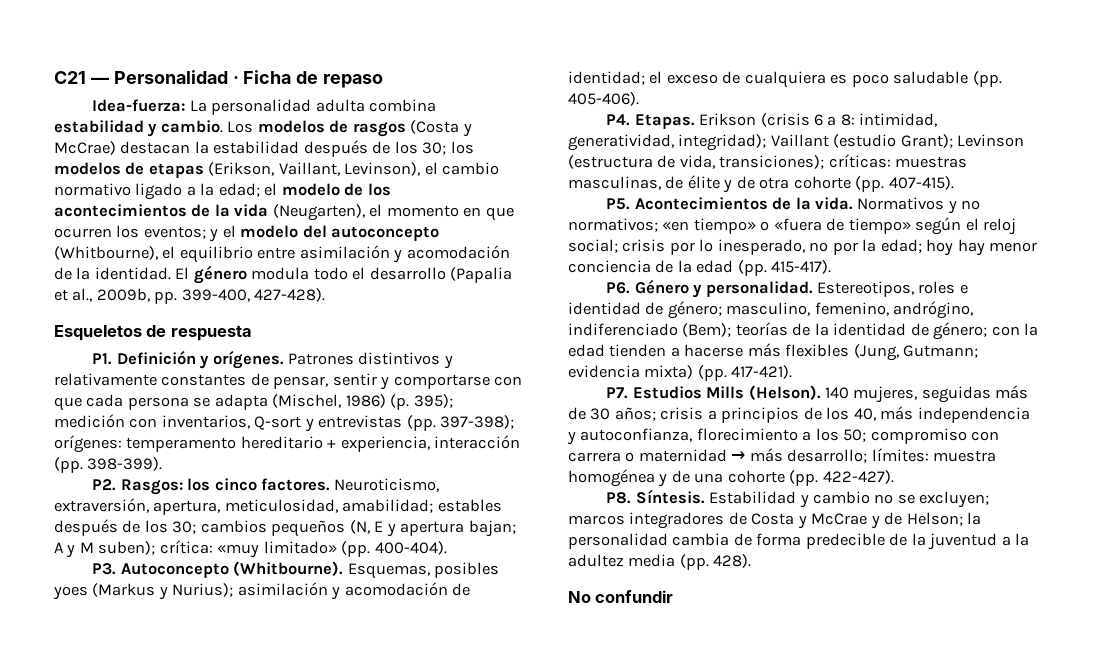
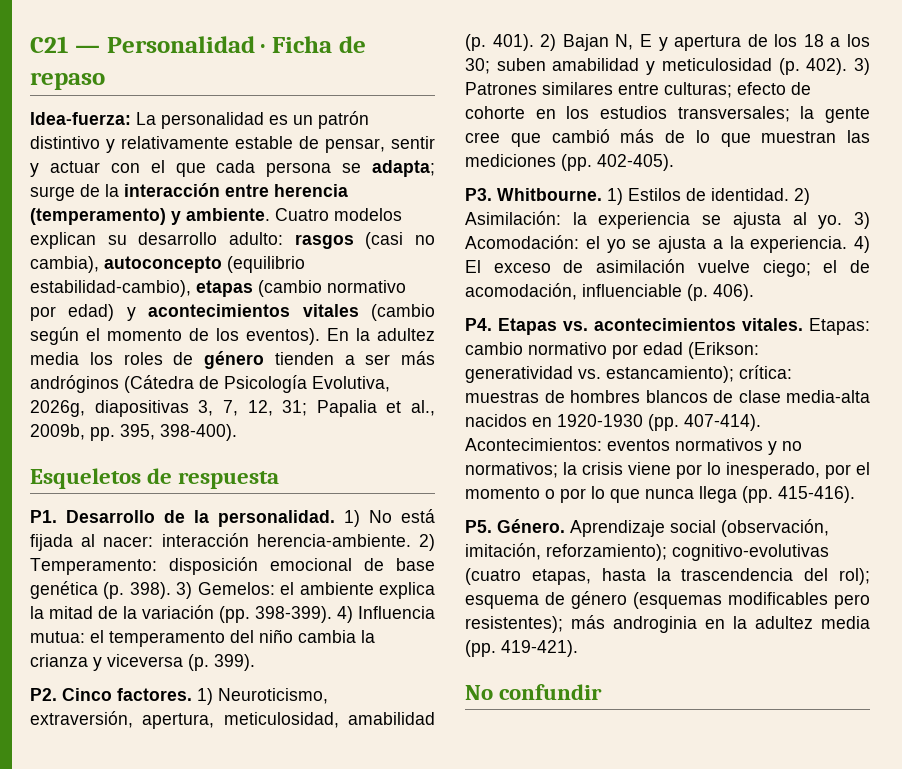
- Idea-fuerza: La personalidad adulta combina estabilidad y cambio. Los modelos de rasgos (Costa y McCrae) destacan la estabilidad después de los 30; los modelos de etapas (Erikson, Vaillant, Levinson), el cambio normativo ligado a la edad; el modelo de los acontecimientos de la vida (Neugarten), el momento en que ocurren los eventos; y el modelo del autoconcepto (Whitbourne), el equilibrio entre asimilación y acomodación de la identidad. El género modula todo el desarrollo (Papalia et al., 2009b, pp. 399-400, 427-428).
+ Idea-fuerza: La personalidad es un patrón distintivo y relativamente estable de pensar, sentir y actuar con el que cada persona se adapta; surge de la interacción entre herencia (temperamento) y ambiente. Cuatro modelos explican su desarrollo adulto: rasgos (casi no cambia), autoconcepto (equilibrio estabilidad-cambio), etapas (cambio normativo por edad) y acontecimientos vitales (cambio según el momento de los eventos). En la adultez media los roles de género tienden a ser más andróginos (Cátedra de Psicología Evolutiva, 2026g, diapositivas 3, 7, 12, 31; Papalia et al., 2009b, pp. 395, 398-400).
- P1. Definición y orígenes. Patrones distintivos y relativamente constantes de pensar, sentir y comportarse con que cada persona se adapta (Mischel, 1986) (p. 395); medición con inventarios, Q-sort y entrevistas (pp. 397-398); orígenes: temperamento hereditario + experiencia, interacción (pp. 398-399).
- P2. Rasgos: los cinco factores. Neuroticismo, extraversión, apertura, meticulosidad, amabilidad; estables después de los 30; cambios pequeños (N, E y apertura bajan; A y M suben); crítica: «muy limitado» (pp. 400-404).
- P3. Autoconcepto (Whitbourne). Esquemas, posibles yoes (Markus y Nurius); asimilación y acomodación de identidad; el exceso de cualquiera es poco saludable (pp. 405-406).
- P4. Etapas. Erikson (crisis 6 a 8: intimidad, generatividad, integridad); Vaillant (estudio Grant); Levinson (estructura de vida, transiciones); críticas: muestras masculinas, de élite y de otra cohorte (pp. 407-415).
- P5. Acontecimientos de la vida. Normativos y no normativos; «en tiempo» o «fuera de tiempo» según el reloj social; crisis por lo inesperado, no por la edad; hoy hay menor conciencia de la edad (pp. 415-417).
- P6. Género y personalidad. Estereotipos, roles e identidad de género; masculino, femenino, andrógino, indiferenciado (Bem); teorías de la identidad de género; con la edad tienden a hacerse más flexibles (Jung, Gutmann; evidencia mixta) (pp. 417-421).
- P7. Estudios Mills (Helson). 140 mujeres, seguidas más de 30 años; crisis a principios de los 40, más independencia y autoconfianza, florecimiento a los 50; compromiso con carrera o maternidad → más desarrollo; límites: muestra homogénea y de una cohorte (pp. 422-427).
- P8. Síntesis. Estabilidad y cambio no se excluyen; marcos integradores de Costa y McCrae y de Helson; la personalidad cambia de forma predecible de la juventud a la adultez media (pp. 428).
+ P1. Desarrollo de la personalidad. 1) No está fijada al nacer: interacción herencia-ambiente. 2) Temperamento: disposición emocional de base genética (p. 398). 3) Gemelos: el ambiente explica la mitad de la variación (pp. 398-399). 4) Influencia mutua: el temperamento del niño cambia la crianza y viceversa (p. 399).
+ P2. Cinco factores. 1) Neuroticismo, extraversión, apertura, meticulosidad, amabilidad (p. 401). 2) Bajan N, E y apertura de los 18 a los 30; suben amabilidad y meticulosidad (p. 402). 3) Patrones similares entre culturas; efecto de cohorte en los estudios transversales; la gente cree que cambió más de lo que muestran las mediciones (pp. 402-405).
+ P3. Whitbourne. 1) Estilos de identidad. 2) Asimilación: la experiencia se ajusta al yo. 3) Acomodación: el yo se ajusta a la experiencia. 4) El exceso de asimilación vuelve ciego; el de acomodación, influenciable (p. 406).
+ P4. Etapas vs. acontecimientos vitales. Etapas: cambio normativo por edad (Erikson: generatividad vs. estancamiento); crítica: muestras de hombres blancos de clase media-alta nacidos en 1920-1930 (pp. 407-414). Acontecimientos: eventos normativos y no normativos; la crisis viene por lo inesperado, por el momento o por lo que nunca llega (pp. 415-416).
+ P5. Género. Aprendizaje social (observación, imitación, reforzamiento); cognitivo-evolutivas (cuatro etapas, hasta la trascendencia del rol); esquema de género (esquemas modificables pero resistentes); más androginia en la adultez media (pp. 419-421).

